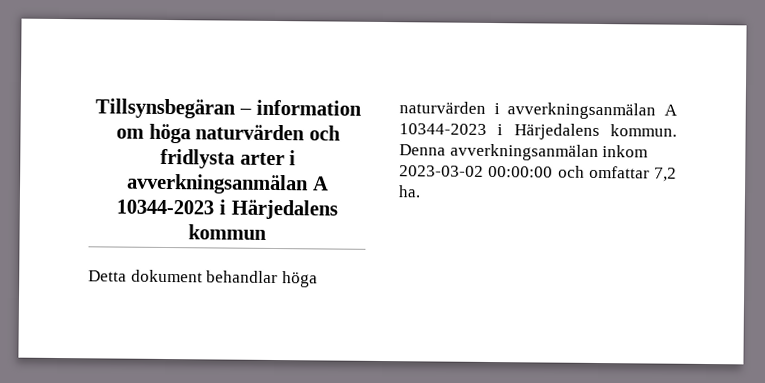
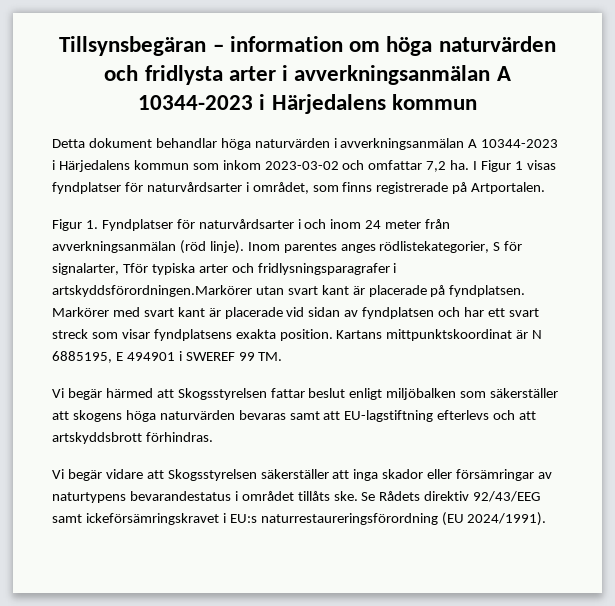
- Detta dokument behandlar höga naturvärden i avverkningsanmälan A 10344-2023 i Härjedalens kommun. Denna avverkningsanmälan inkom 2023-03-02 00:00:00 och omfattar 7,2 ha.
+ Detta dokument behandlar höga naturvärden i avverkningsanmälan A 10344-2023 i Härjedalens kommun som inkom 2023-03-02 och omfattar 7,2 ha.
+ I Figur 1 visas fyndplatser för naturvårdsarter i området, som finns registrerade på Artportalen.
+ Figur 1. Fyndplatser för naturvårdsarter i och inom 24 meter från avverkningsanmälan (röd linje). Inom parentes anges rödlistekategorier, S för signalarter, Tför typiska arter och fridlysningsparagrafer i artskyddsförordningen.Markörer utan svart kant är placerade på fyndplatsen. Markörer med svart kant är placerade vid sidan av fyndplatsen och har ett svart streck som visar fyndplatsens exakta position. Kartans mittpunktskoordinat är N 6885195, E 494901 i SWEREF 99 TM.
+ Vi begär härmed att Skogsstyrelsen fattar beslut enligt miljöbalken som säkerställer att skogens höga naturvärden bevaras samt att EU-lagstiftning efterlevs och att artskyddsbrott förhindras.
+ Vi begär vidare att Skogsstyrelsen säkerställer att inga skador eller försämringar av naturtypens bevarandestatus i området tillåts ske. Se Rådets direktiv 92/43/EEG samt ickeförsämringskravet i EU:s naturrestaureringsförordning (EU 2024/1991).

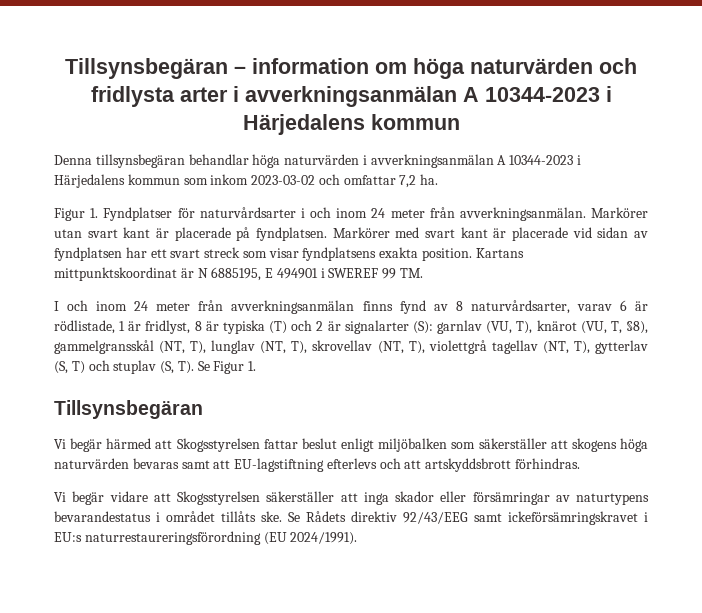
- Detta dokument behandlar höga naturvärden i avverkningsanmälan A 10344-2023 i Härjedalens kommun som inkom 2023-03-02 och omfattar 7,2 ha. I Figur 1 visas fyndplatser för naturvårdsarter i området, som finns registrerade på Artportalen.
+ Denna tillsynsbegäran behandlar höga naturvärden i avverkningsanmälan A 10344-2023 i Härjedalens kommun som inkom 2023-03-02 och omfattar 7,2 ha.
- Figur 1. Fyndplatser för naturvårdsarter i och inom 24 meter från avverkningsanmälan (röd linje). Inom parentes anges rödlistekategorier, S för signalarter, Tför typiska arter och fridlysningsparagrafer i artskyddsförordningen.Markörer utan svart kant är placerade på fyndplatsen.
+ Figur 1. Fyndplatser för naturvårdsarter i och inom 24 meter från avverkningsanmälan. Markörer utan svart kant är placerade på fyndplatsen.
- Markörer med svart kant är placerade vid sidan av fyndplatsen och har ett svart streck som visar fyndplatsens exakta position.
+ Markörer med svart kant är placerade vid sidan av fyndplatsen har ett svart streck som visar fyndplatsens exakta position.
+ I och inom 24 meter från avverkningsanmälan finns fynd av 8 naturvårdsarter, varav 6 är rödlistade, 1 är fridlyst, 8 är typiska (T) och 2 är signalarter (S): garnlav (VU, T), knärot (VU, T, §8), gammelgransskål (NT, T), lunglav (NT, T), skrovellav (NT, T), violettgrå tagellav (NT, T), gytterlav (S, T) och stuplav (S, T). Se Figur 1.
+ Tillsynsbegäran

